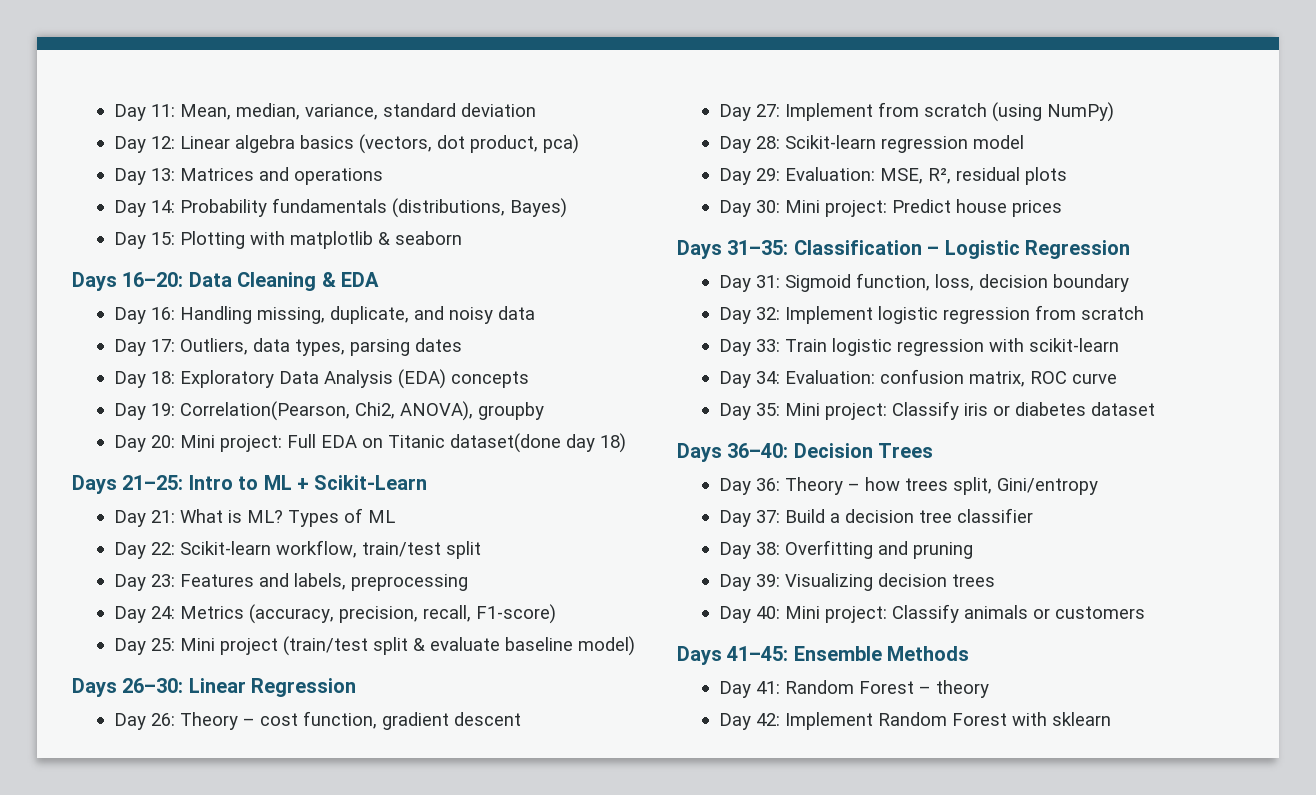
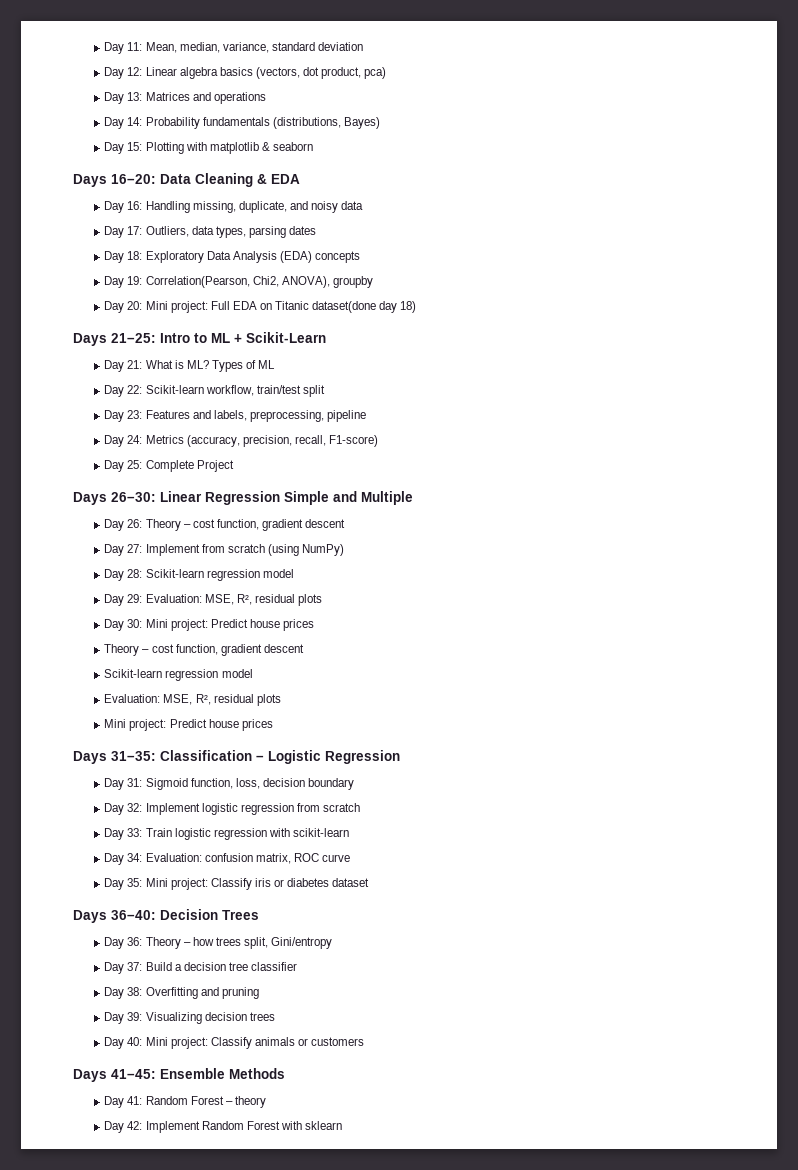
- Day 23: Features and labels, preprocessing
+ Day 23: Features and labels, preprocessing, pipeline
- Day 25: Mini project (train/test split & evaluate baseline model)
+ Day 25: Complete Project
- Days 26–30: Linear Regression
+ Days 26–30: Linear Regression Simple and Multiple
  Day 30: Mini project: Predict house prices
+ Theory – cost function, gradient descent
+ Scikit-learn regression model
+ Evaluation: MSE, R², residual plots
+ Mini project: Predict house prices

